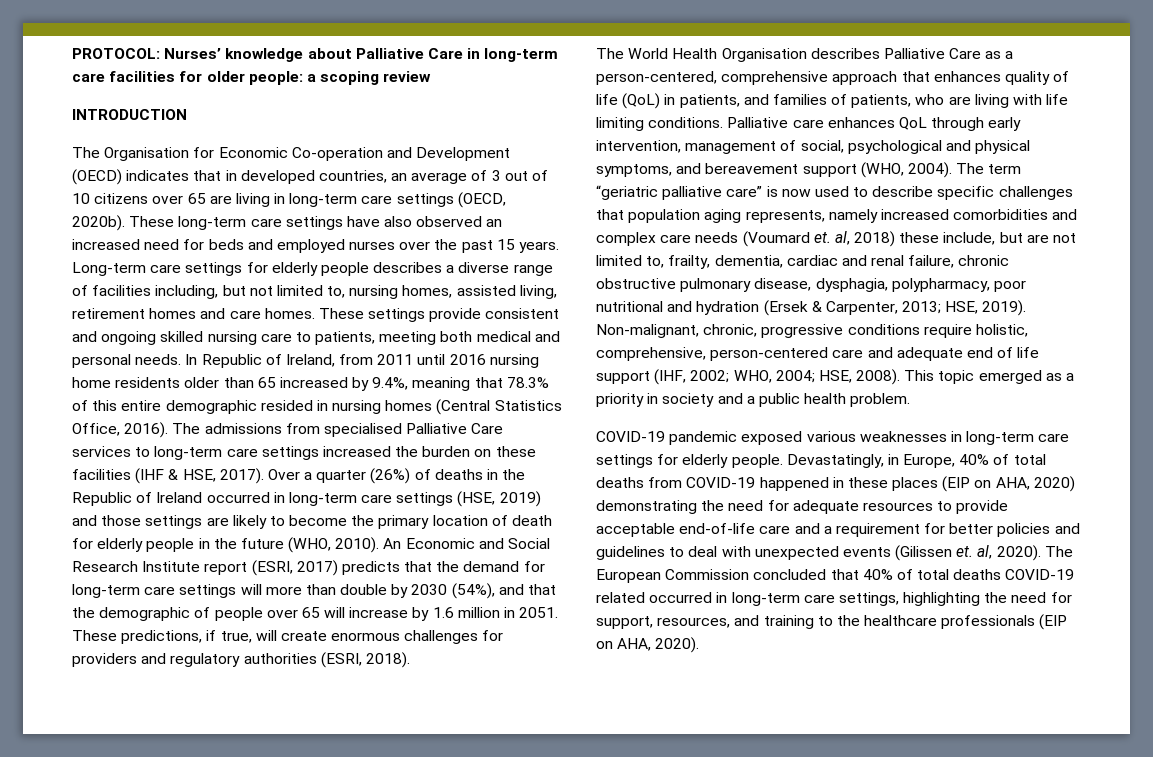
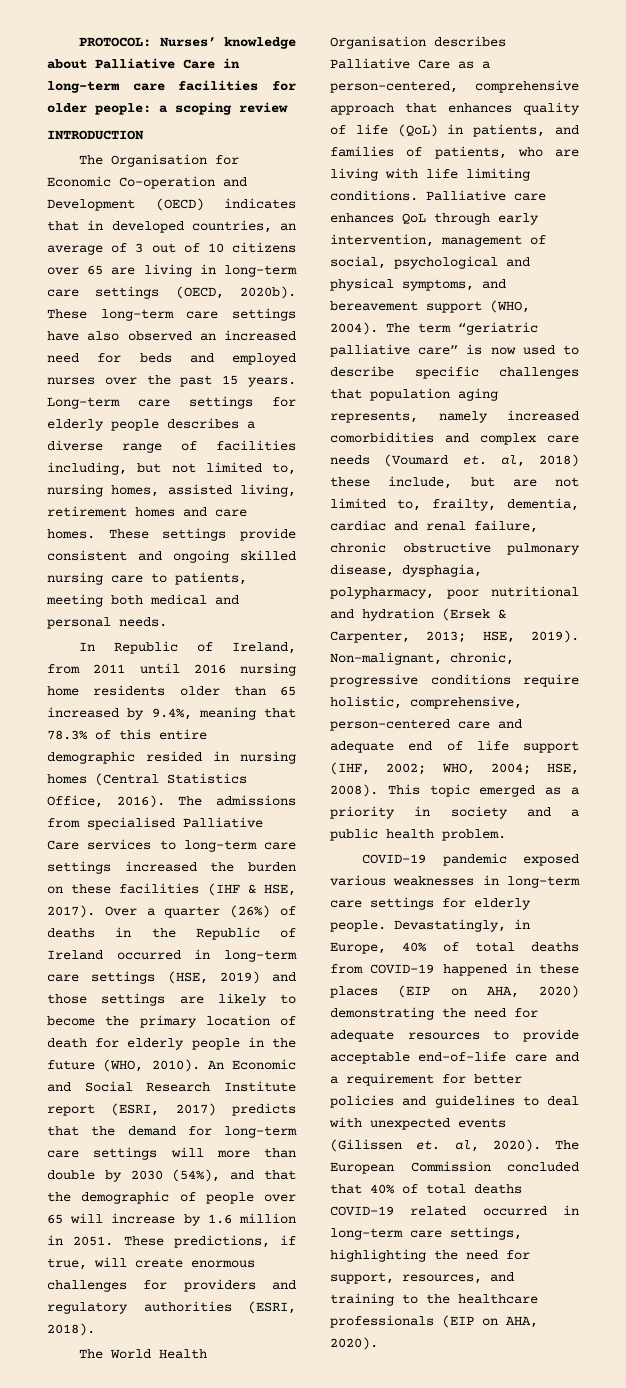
- These settings provide consistent and ongoing skilled nursing care to patients, meeting both medical and personal needs. In Republic of Ireland, from 2011 until 2016 nursing home residents older than 65 increased by 9.4%, meaning that 78.3% of this entire demographic resided in nursing homes (Central Statistics Office, 2016).
+ These settings provide consistent and ongoing skilled nursing care to patients, meeting both medical and personal needs.
+ In Republic of Ireland, from 2011 until 2016 nursing home residents older than 65 increased by 9.4%, meaning that 78.3% of this entire demographic resided in nursing homes (Central Statistics Office, 2016).

